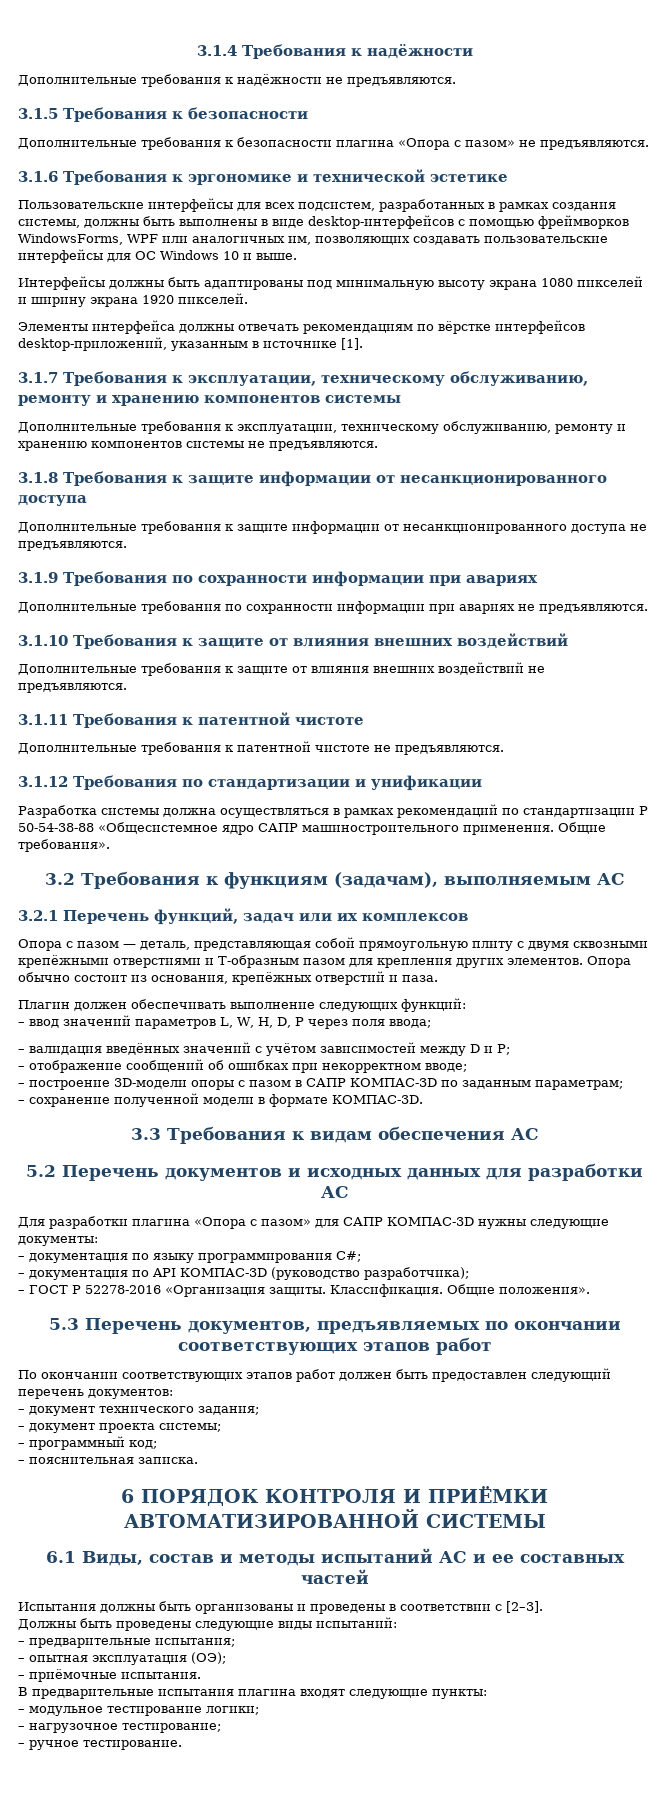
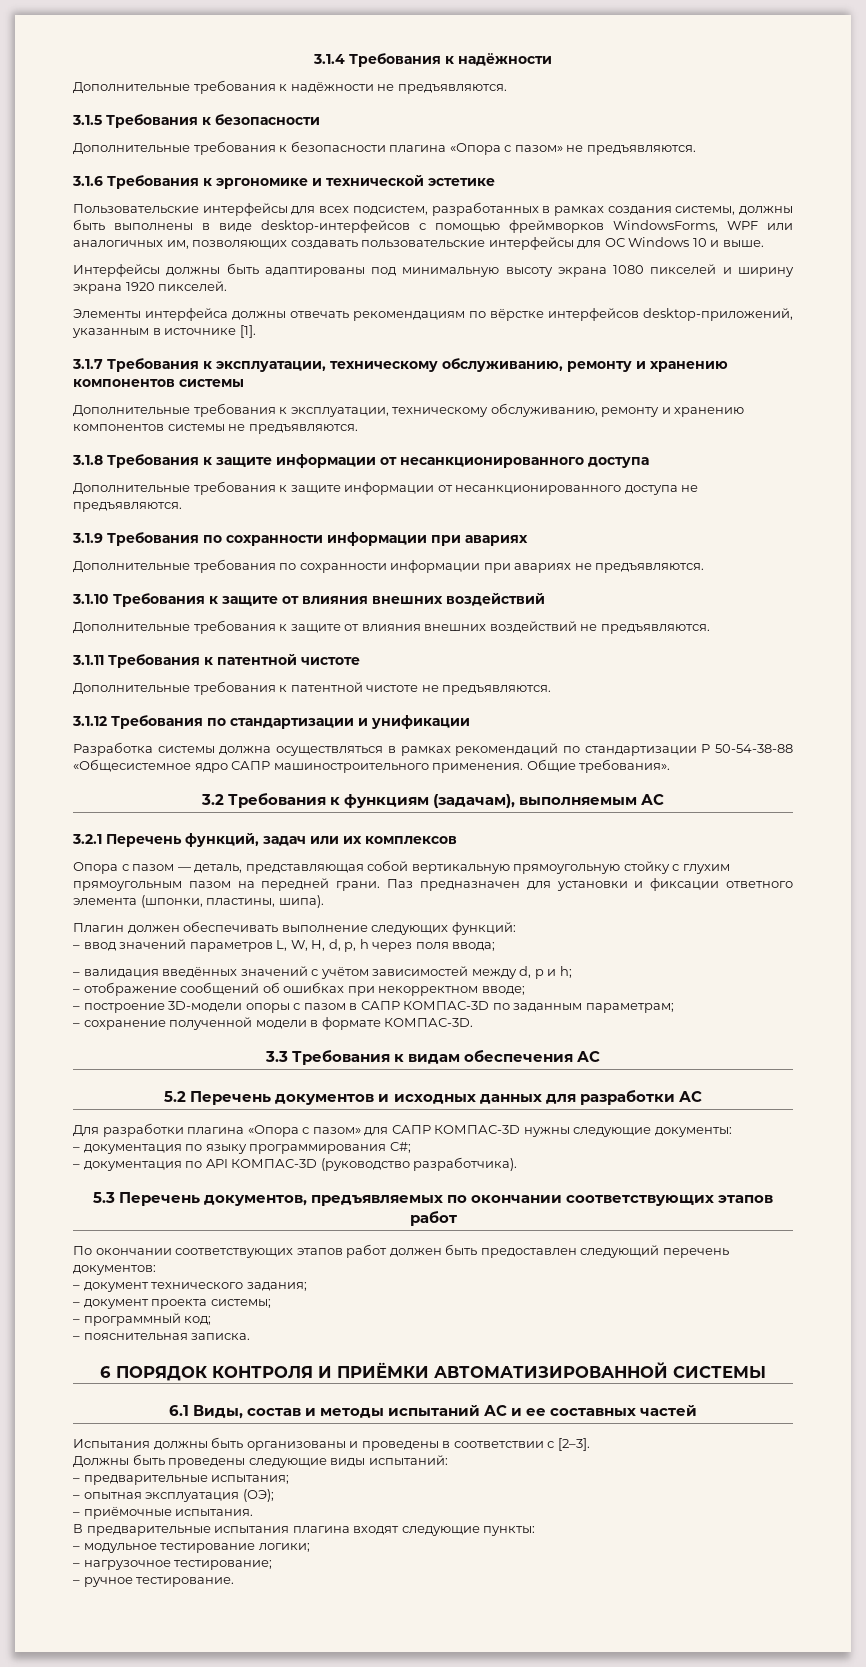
- Опора с пазом — деталь, представляющая собой прямоугольную плиту с двумя сквозными крепёжными отверстиями и Т-образным пазом для крепления других элементов. Опора обычно состоит из основания, крепёжных отверстий и паза.
+ Опора с пазом — деталь, представляющая собой вертикальную прямоугольную стойку с глухим прямоугольным пазом на передней грани. Паз предназначен для установки и фиксации ответного элемента (шпонки, пластины, шипа).
- – ввод значений параметров L, W, H, D, P через поля ввода;
+ – ввод значений параметров L, W, H, d, p, h через поля ввода;
- – валидация введённых значений с учётом зависимостей между D и P;
+ – валидация введённых значений с учётом зависимостей между d, p и h;
- – документация по API КОМПАС-3D (руководство разработчика);
- – ГОСТ Р 52278-2016 «Организация защиты. Классификация. Общие положения».
+ – документация по API КОМПАС-3D (руководство разработчика).

